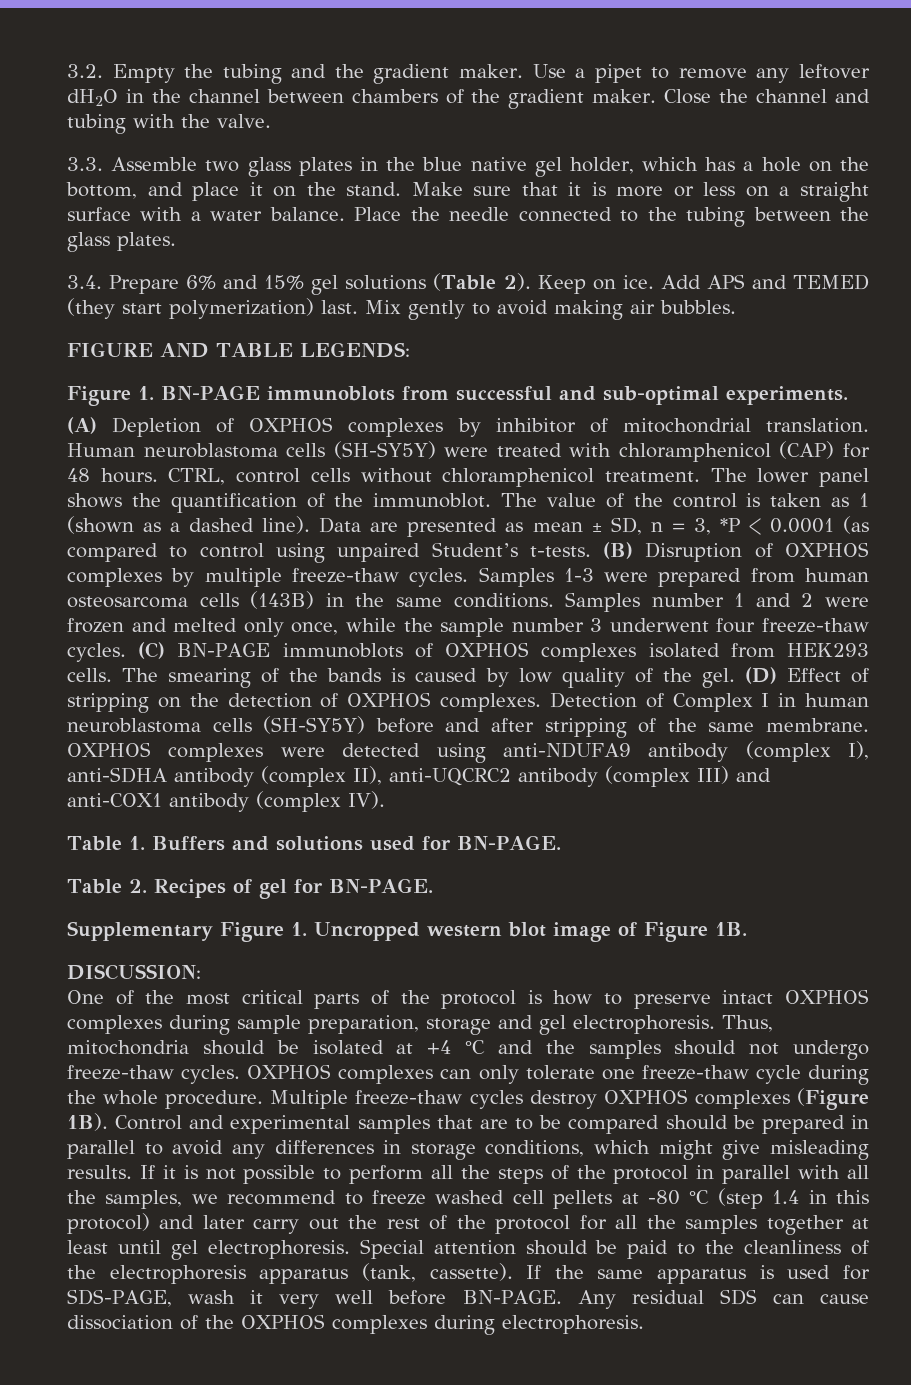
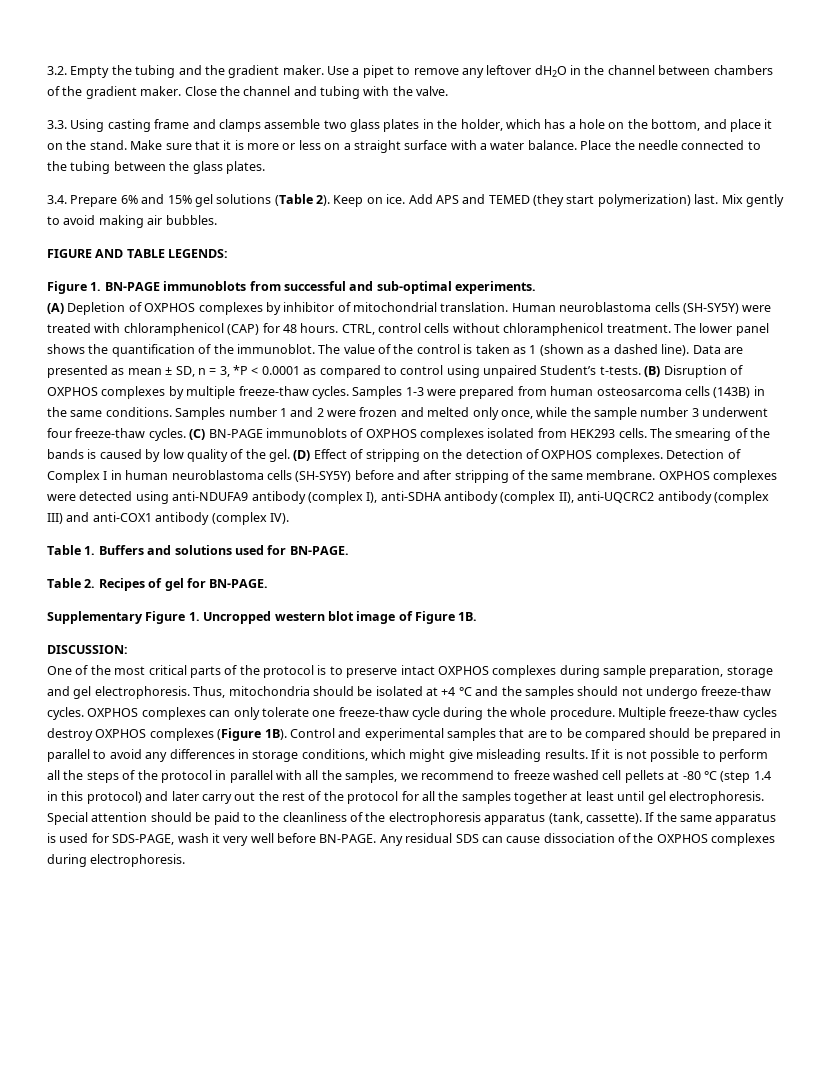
- 3.3. Assemble two glass plates in the blue native gel holder, which has a hole on the bottom, and place it on the stand.
+ 3.3. Using casting frame and clamps assemble two glass plates in the holder, which has a hole on the bottom, and place it on the stand.
- Data are presented as mean ± SD, n = 3, *P < 0.0001 (as compared to control using unpaired Student’s t-tests.
+ Data are presented as mean ± SD, n = 3, *P < 0.0001 as compared to control using unpaired Student’s t-tests.
- One of the most critical parts of the protocol is how to preserve intact OXPHOS complexes during sample preparation, storage and gel electrophoresis.
+ One of the most critical parts of the protocol is to preserve intact OXPHOS complexes during sample preparation, storage and gel electrophoresis.

